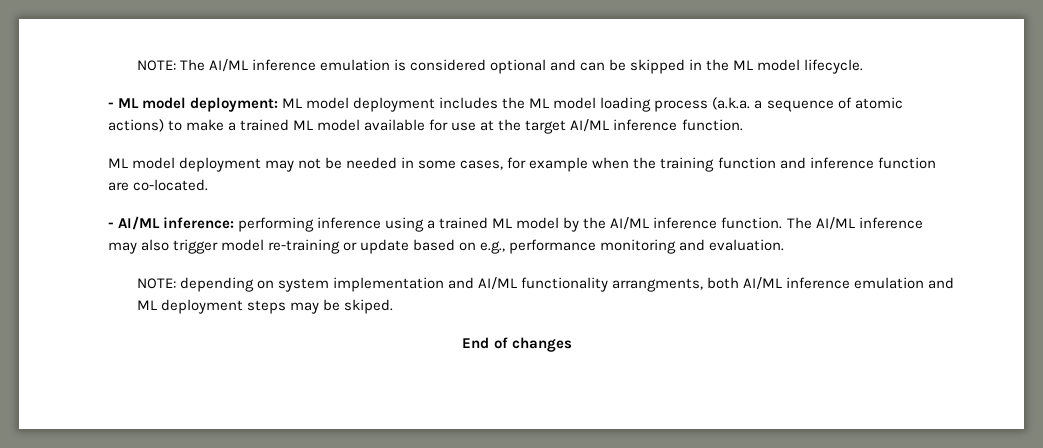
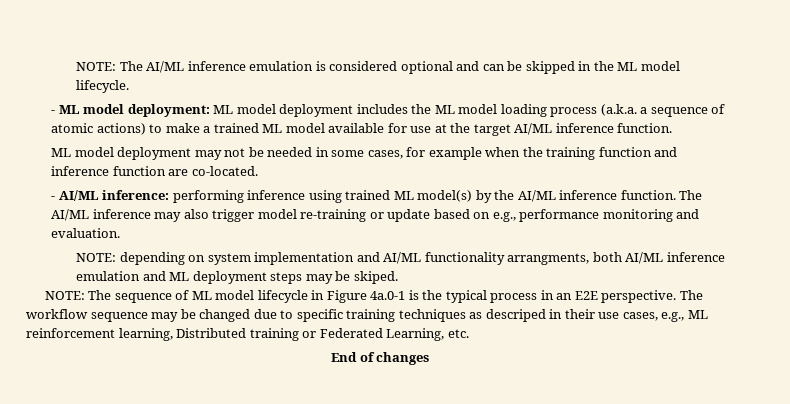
- - AI/ML inference: performing inference using a trained ML model by the AI/ML inference function.
+ - AI/ML inference: performing inference using trained ML model(s) by the AI/ML inference function.
+ NOTE: The sequence of ML model lifecycle in Figure 4a.0-1 is the typical process in an E2E perspective. The workflow sequence may be changed due to specific training techniques as descriped in their use cases, e.g., ML reinforcement learning, Distributed training or Federated Learning, etc.

